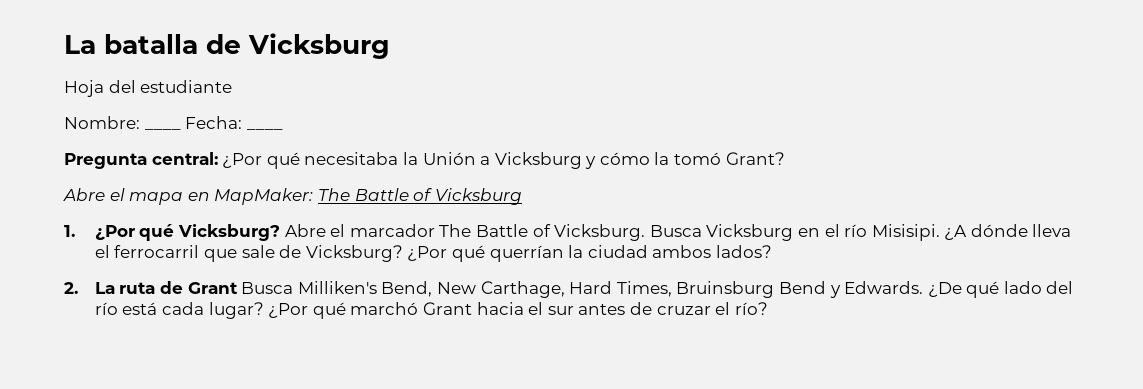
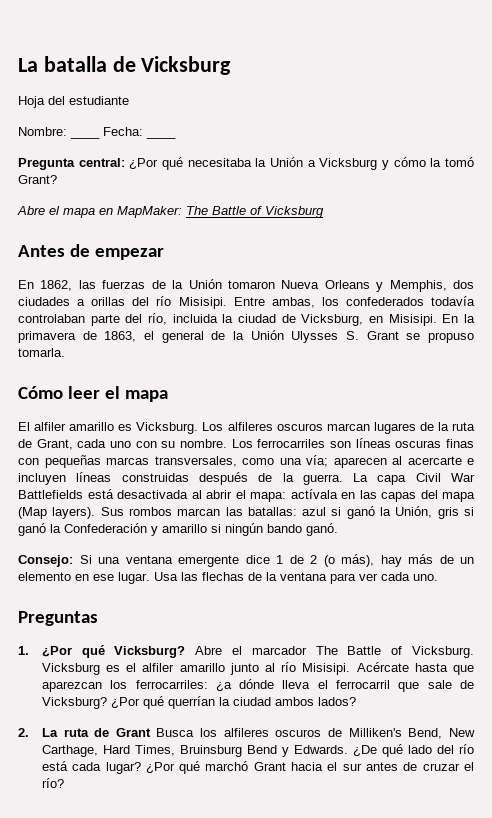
+ Antes de empezar
+ En 1862, las fuerzas de la Unión tomaron Nueva Orleans y Memphis, dos ciudades a orillas del río Misisipi. Entre ambas, los confederados todavía controlaban parte del río, incluida la ciudad de Vicksburg, en Misisipi. En la primavera de 1863, el general de la Unión Ulysses S. Grant se propuso tomarla.
+ Cómo leer el mapa
+ El alfiler amarillo es Vicksburg. Los alfileres oscuros marcan lugares de la ruta de Grant, cada uno con su nombre. Los ferrocarriles son líneas oscuras finas con pequeñas marcas transversales, como una vía; aparecen al acercarte e incluyen líneas construidas después de la guerra. La capa Civil War Battlefields está desactivada al abrir el mapa: actívala en las capas del mapa (Map layers). Sus rombos marcan las batallas: azul si ganó la Unión, gris si ganó la Confederación y amarillo si ningún bando ganó.
+ Consejo: Si una ventana emergente dice 1 de 2 (o más), hay más de un elemento en ese lugar. Usa las flechas de la ventana para ver cada uno.
+ Preguntas
- Busca Vicksburg en el río Misisipi. ¿A dónde lleva el ferrocarril que sale de Vicksburg?
+ Vicksburg es el alfiler amarillo junto al río Misisipi. Acércate hasta que aparezcan los ferrocarriles: ¿a dónde lleva el ferrocarril que sale de Vicksburg?
- 2. La ruta de Grant Busca Milliken's Bend, New Carthage, Hard Times, Bruinsburg Bend y Edwards.
+ 2. La ruta de Grant Busca los alfileres oscuros de Milliken's Bend, New Carthage, Hard Times, Bruinsburg Bend y Edwards.

